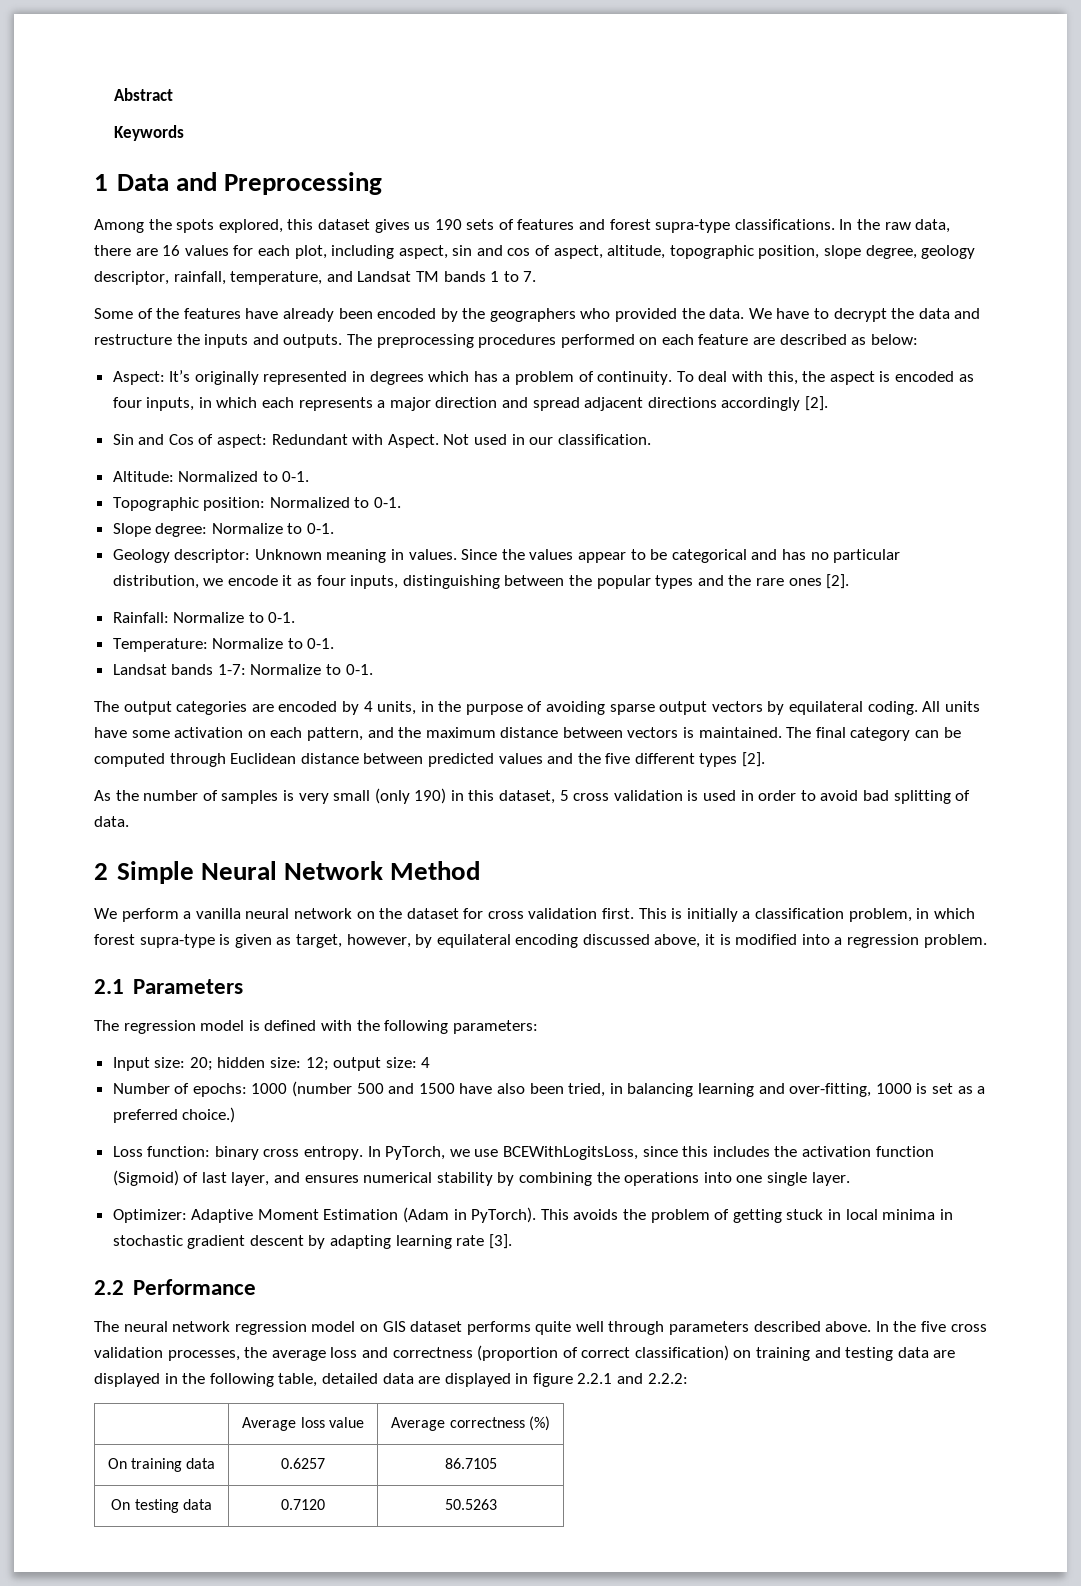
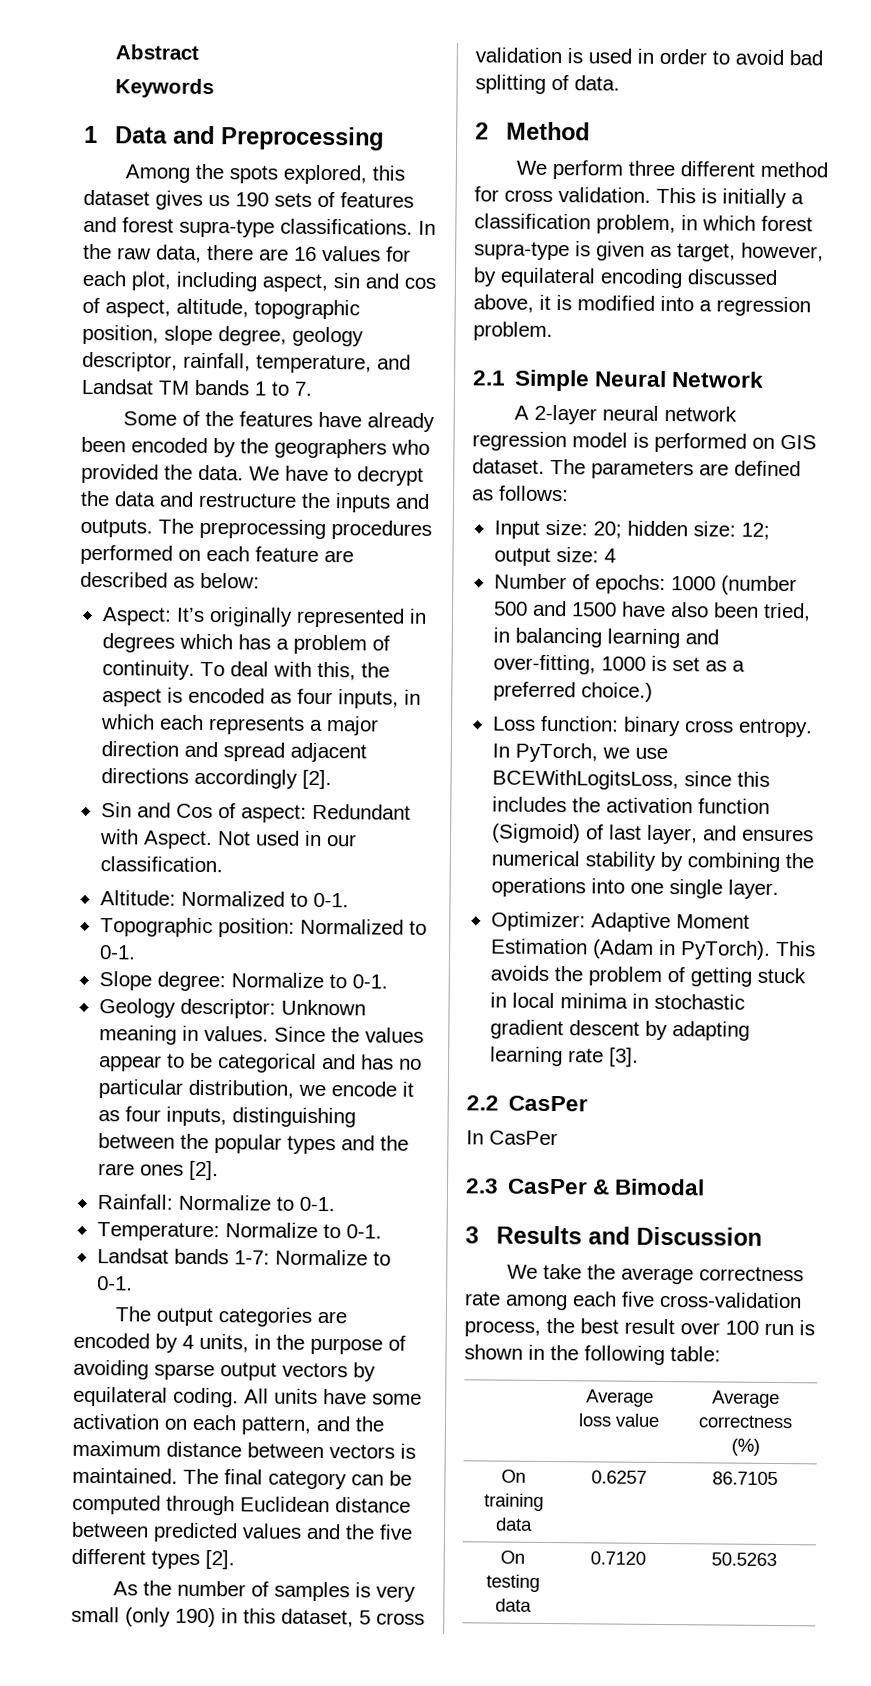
- 2 Simple Neural Network Method
+ 2 Method
- We perform a vanilla neural network on the dataset for cross validation first.
+ We perform three different method for cross validation.
- 2.1 Parameters
- The regression model is defined with the following parameters:
+ 2.1 Simple Neural Network
+ A 2-layer neural network regression model is performed on GIS dataset. The parameters are defined as follows:
- 2.2 Performance
- The neural network regression model on GIS dataset performs quite well through parameters described above. In the five cross validation processes, the average loss and correctness (proportion of correct classification) on training and testing data are displayed in the following table, detailed data are displayed in figure 2.2.1 and 2.2.2:
+ 2.2 CasPer
+ In CasPer
+ 2.3 CasPer & Bimodal
+ 3 Results and Discussion
+ We take the average correctness rate among each five cross-validation process, the best result over 100 run is shown in the following table:

